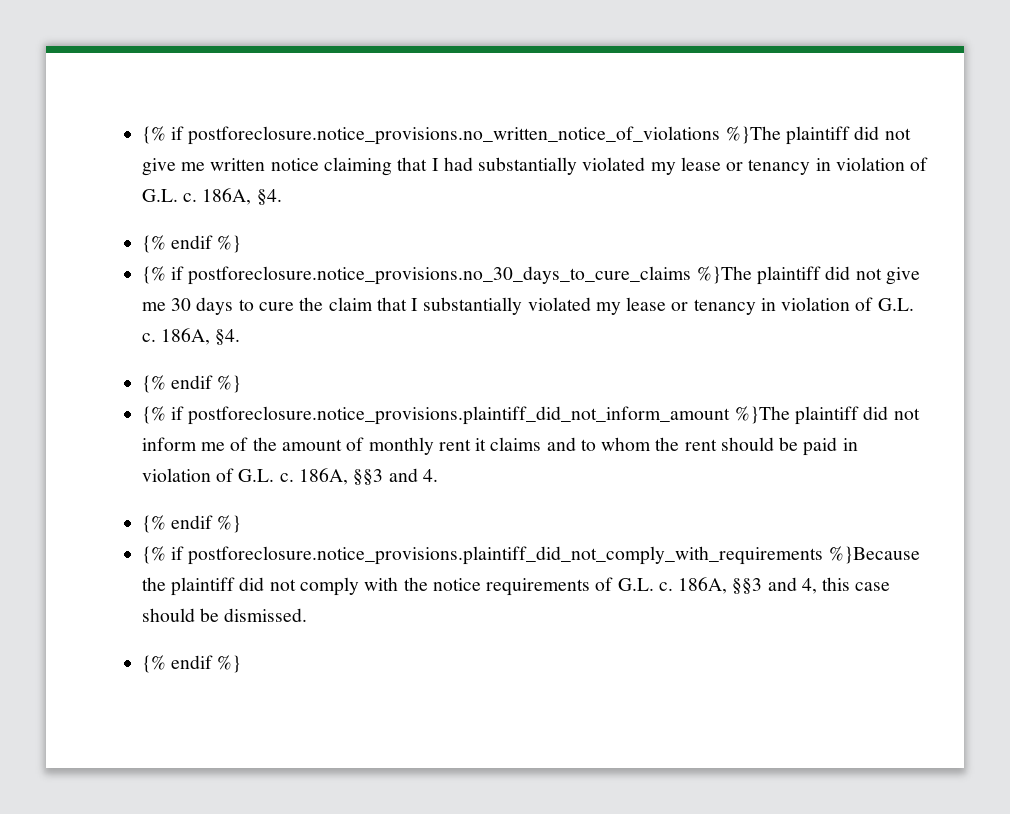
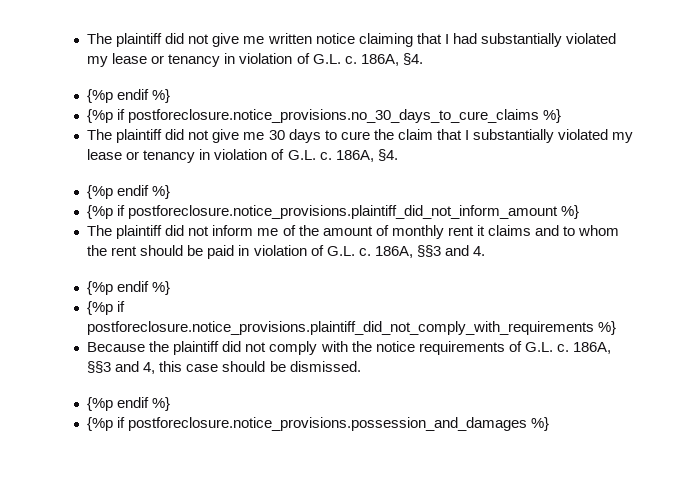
- {% if postforeclosure.notice_provisions.no_written_notice_of_violations %}The plaintiff did not give me written notice claiming that I had substantially violated my lease or tenancy in violation of G.L. c. 186A, §4.
- {% endif %}
- {% if postforeclosure.notice_provisions.no_30_days_to_cure_claims %}The plaintiff did not give me 30 days to cure the claim that I substantially violated my lease or tenancy in violation of G.L. c. 186A, §4.
- {% endif %}
- {% if postforeclosure.notice_provisions.plaintiff_did_not_inform_amount %}The plaintiff did not inform me of the amount of monthly rent it claims and to whom the rent should be paid in violation of G.L. c.
+ The plaintiff did not give me written notice claiming that I had substantially violated my lease or tenancy in violation of G.L. c. 186A, §4.
+ {%p endif %}
+ {%p if postforeclosure.notice_provisions.no_30_days_to_cure_claims %}
+ The plaintiff did not give me 30 days to cure the claim that I substantially violated my lease or tenancy in violation of G.L. c. 186A, §4.
+ {%p endif %}
+ {%p if postforeclosure.notice_provisions.plaintiff_did_not_inform_amount %}
+ The plaintiff did not inform me of the amount of monthly rent it claims and to whom the rent should be paid in violation of G.L. c.
  186A, §§3 and 4.
- {% endif %}
- {% if postforeclosure.notice_provisions.plaintiff_did_not_comply_with_requirements %}Because the plaintiff did not comply with the notice requirements of G.L. c.
+ {%p endif %}
+ {%p if postforeclosure.notice_provisions.plaintiff_did_not_comply_with_requirements %}
+ Because the plaintiff did not comply with the notice requirements of G.L. c.
  186A, §§3 and 4, this case should be dismissed.
- {% endif %}
+ {%p endif %}
+ {%p if postforeclosure.notice_provisions.possession_and_damages %}

